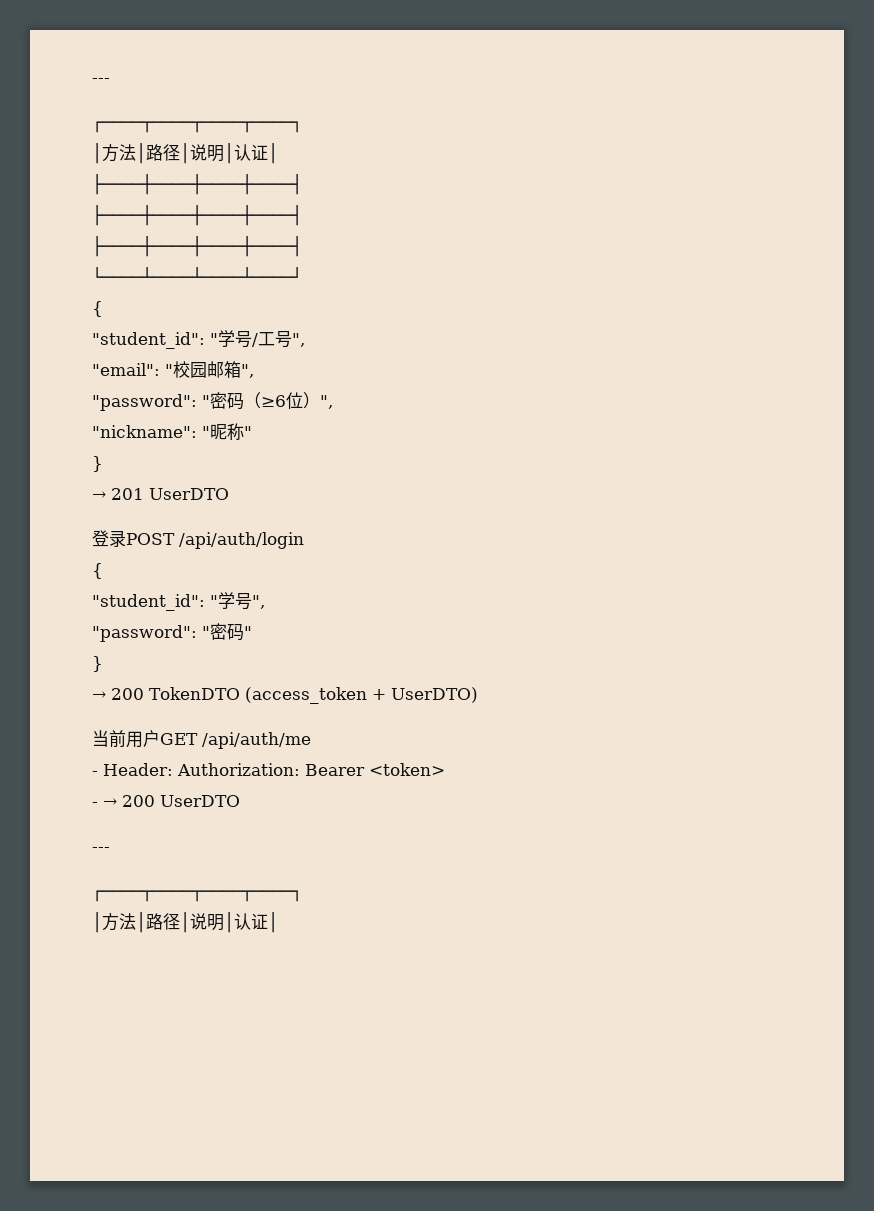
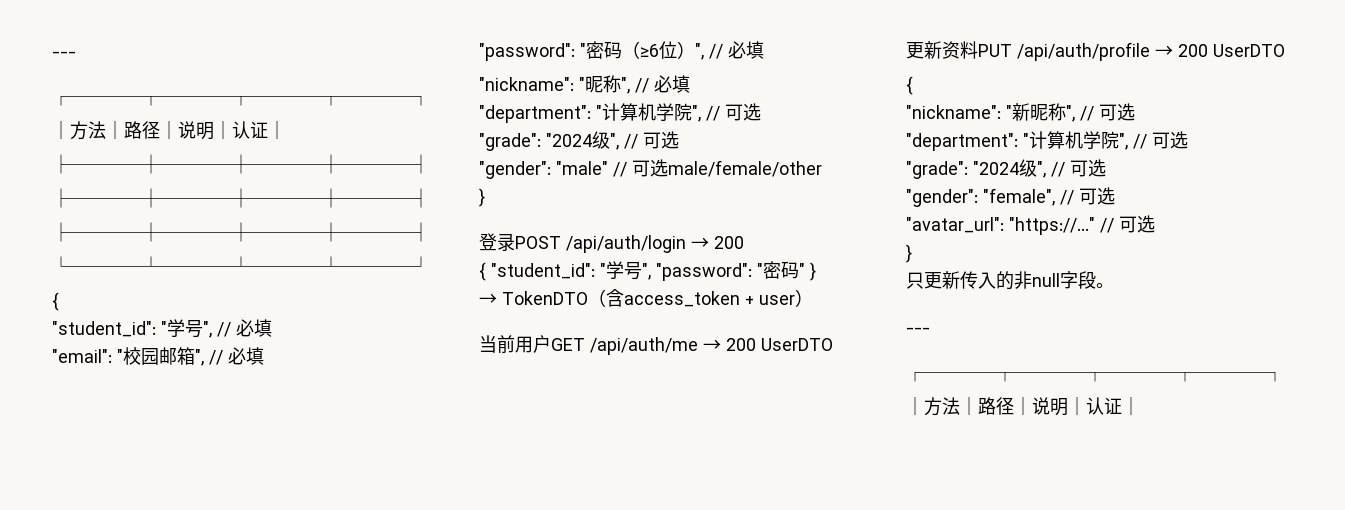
- "student_id": "学号/工号",
+ "student_id": "学号", // 必填
- "email": "校园邮箱",
+ "email": "校园邮箱", // 必填
- "password": "密码（≥6位）",
+ "password": "密码（≥6位）", // 必填
- "nickname": "昵称"
+ "nickname": "昵称", // 必填
+ "department": "计算机学院", // 可选
+ "grade": "2024级", // 可选
+ "gender": "male" // 可选male/female/other
  }
- → 201 UserDTO
- 登录POST /api/auth/login
- {
- "student_id": "学号",
- "password": "密码"
- }
- → 200 TokenDTO (access_token + UserDTO)
+ 登录POST /api/auth/login → 200
+ { "student_id": "学号", "password": "密码" }
+ → TokenDTO（含access_token + user）
- 当前用户GET /api/auth/me
- - Header: Authorization: Bearer <token>
- - → 200 UserDTO
+ 当前用户GET /api/auth/me → 200 UserDTO
+ 更新资料PUT /api/auth/profile → 200 UserDTO
+ {
+ "nickname": "新昵称", // 可选
+ "department": "计算机学院", // 可选
+ "grade": "2024级", // 可选
+ "gender": "female", // 可选
+ "avatar_url": "https://..." // 可选
+ }
+ 只更新传入的非null字段。

